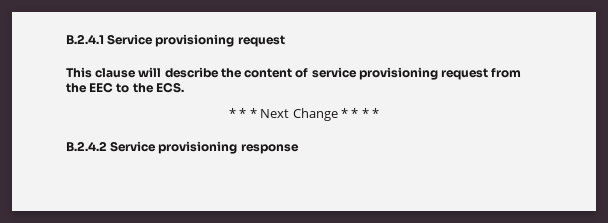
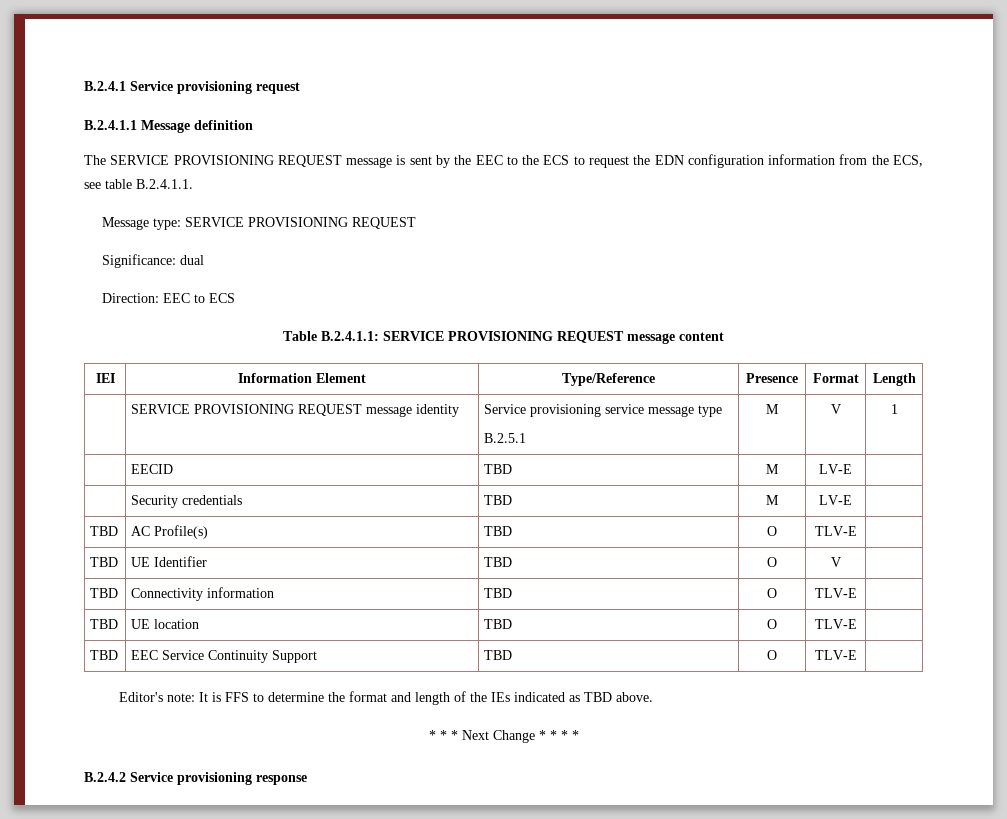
- This clause will describe the content of service provisioning request from the EEC to the ECS.
+ B.2.4.1.1 Message definition
+ The SERVICE PROVISIONING REQUEST message is sent by the EEC to the ECS to request the EDN configuration information from the ECS, see table B.2.4.1.1.
+ Message type: SERVICE PROVISIONING REQUEST
+ Significance: dual
+ Direction: EEC to ECS
+ Table B.2.4.1.1: SERVICE PROVISIONING REQUEST message content
+ IEI | Information Element | Type/Reference | Presence | Format | Length
+ | SERVICE PROVISIONING REQUEST message identity | Service provisioning service message type
+ B.2.5.1 | M | V | 1
+ | EECID | TBD | M | LV-E |
+ | Security credentials | TBD | M | LV-E |
+ TBD | AC Profile(s) | TBD | O | TLV-E |
+ TBD | UE Identifier | TBD | O | V |
+ TBD | Connectivity information | TBD | O | TLV-E |
+ TBD | UE location | TBD | O | TLV-E |
+ TBD | EEC Service Continuity Support | TBD | O | TLV-E |
+ Editor's note: It is FFS to determine the format and length of the IEs indicated as TBD above.

